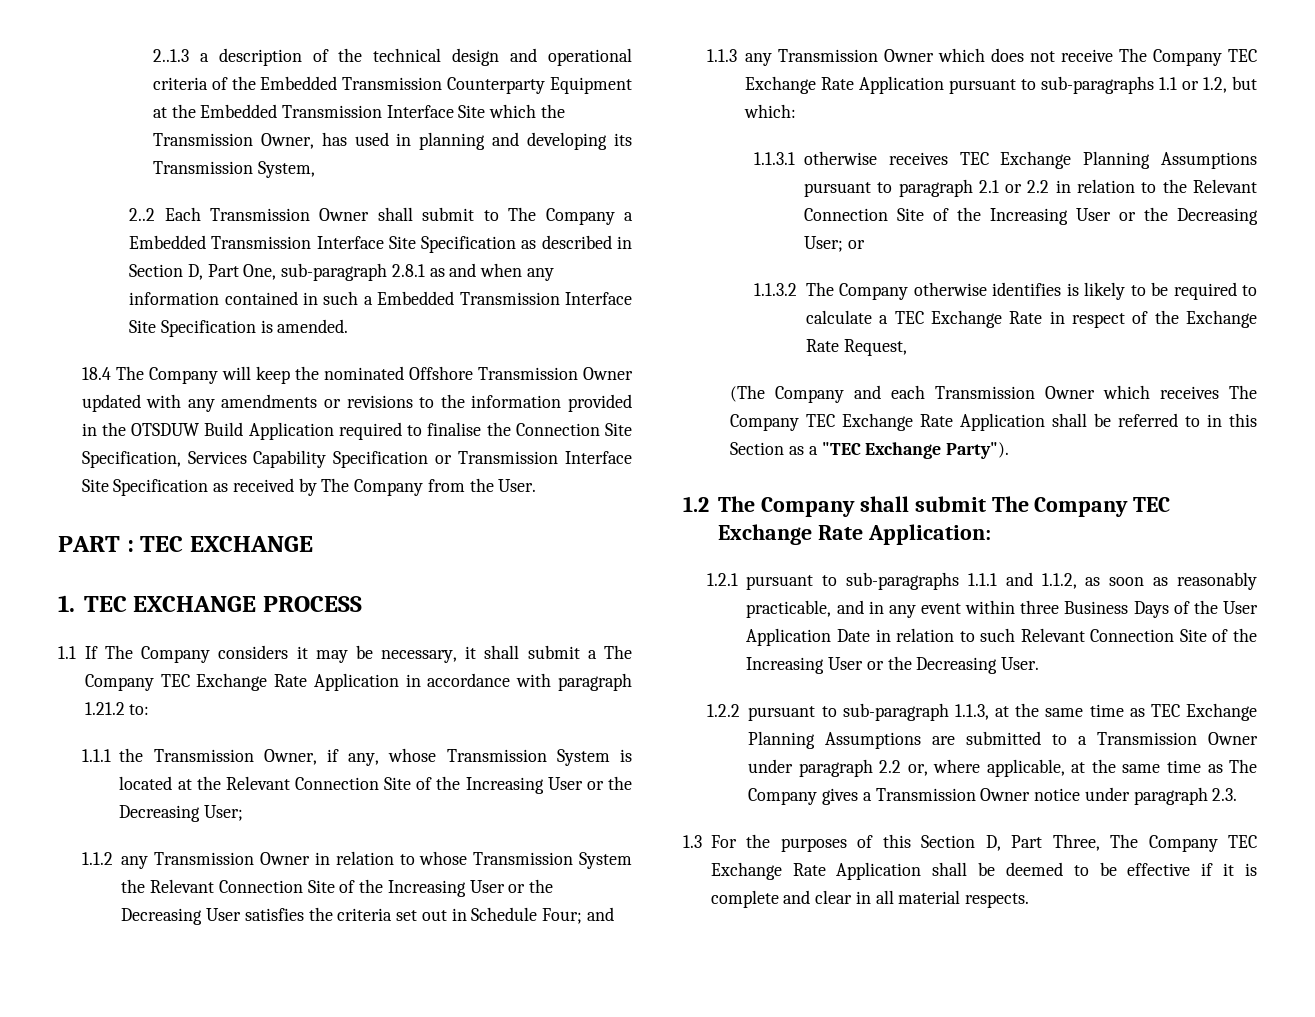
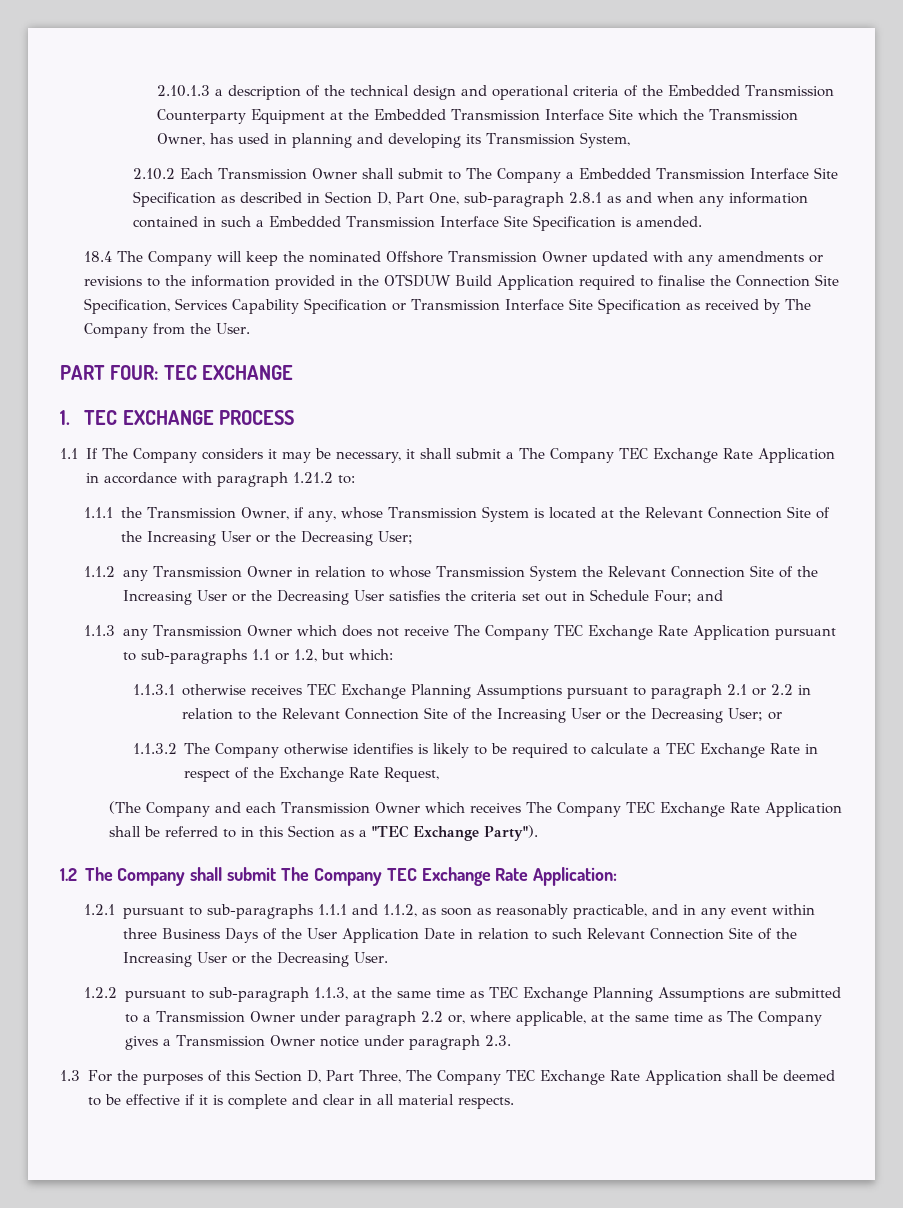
- 2..1.3 a description of the technical design and operational criteria of the Embedded Transmission Counterparty Equipment at the Embedded Transmission Interface Site which the Transmission Owner, has used in planning and developing its Transmission System,
+ 2.10.1.3 a description of the technical design and operational criteria of the Embedded Transmission Counterparty Equipment at the Embedded Transmission Interface Site which the Transmission Owner, has used in planning and developing its Transmission System,
- 2..2 Each Transmission Owner shall submit to The Company a Embedded Transmission Interface Site Specification as described in Section D, Part One, sub-paragraph 2.8.1 as and when any information contained in such a Embedded Transmission Interface Site Specification is amended.
+ 2.10.2 Each Transmission Owner shall submit to The Company a Embedded Transmission Interface Site Specification as described in Section D, Part One, sub-paragraph 2.8.1 as and when any information contained in such a Embedded Transmission Interface Site Specification is amended.
- PART : TEC EXCHANGE
+ PART FOUR: TEC EXCHANGE

